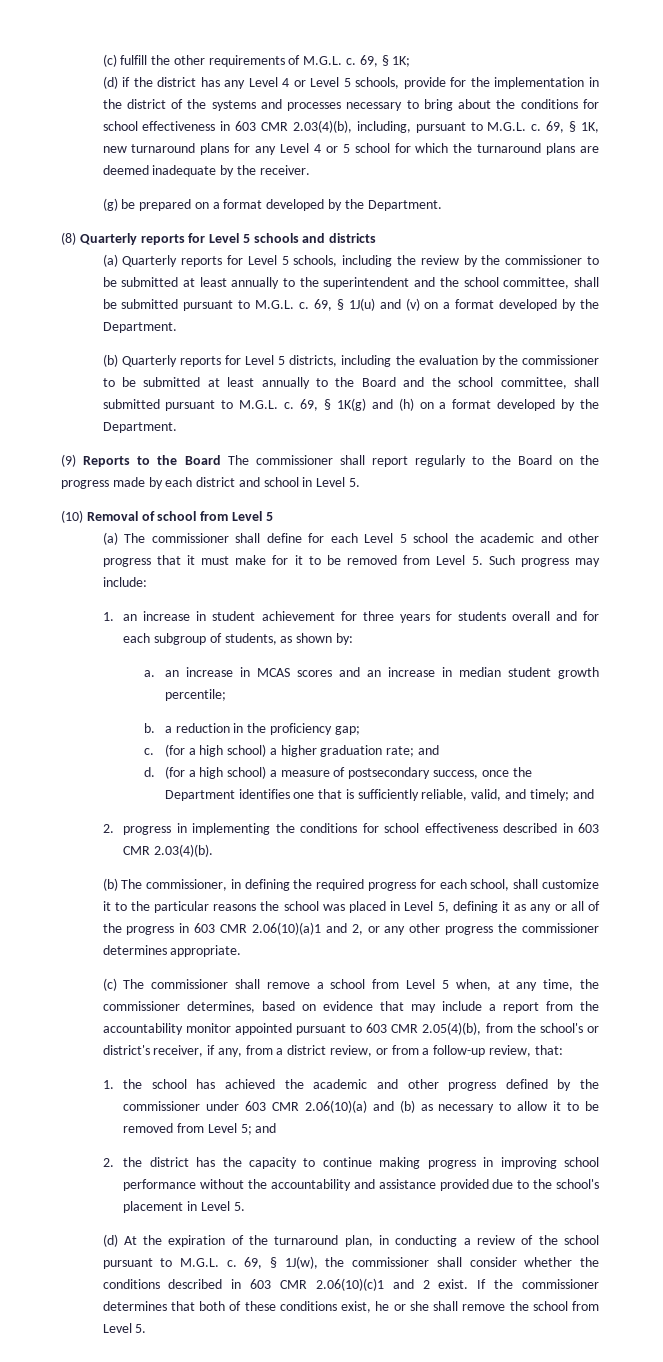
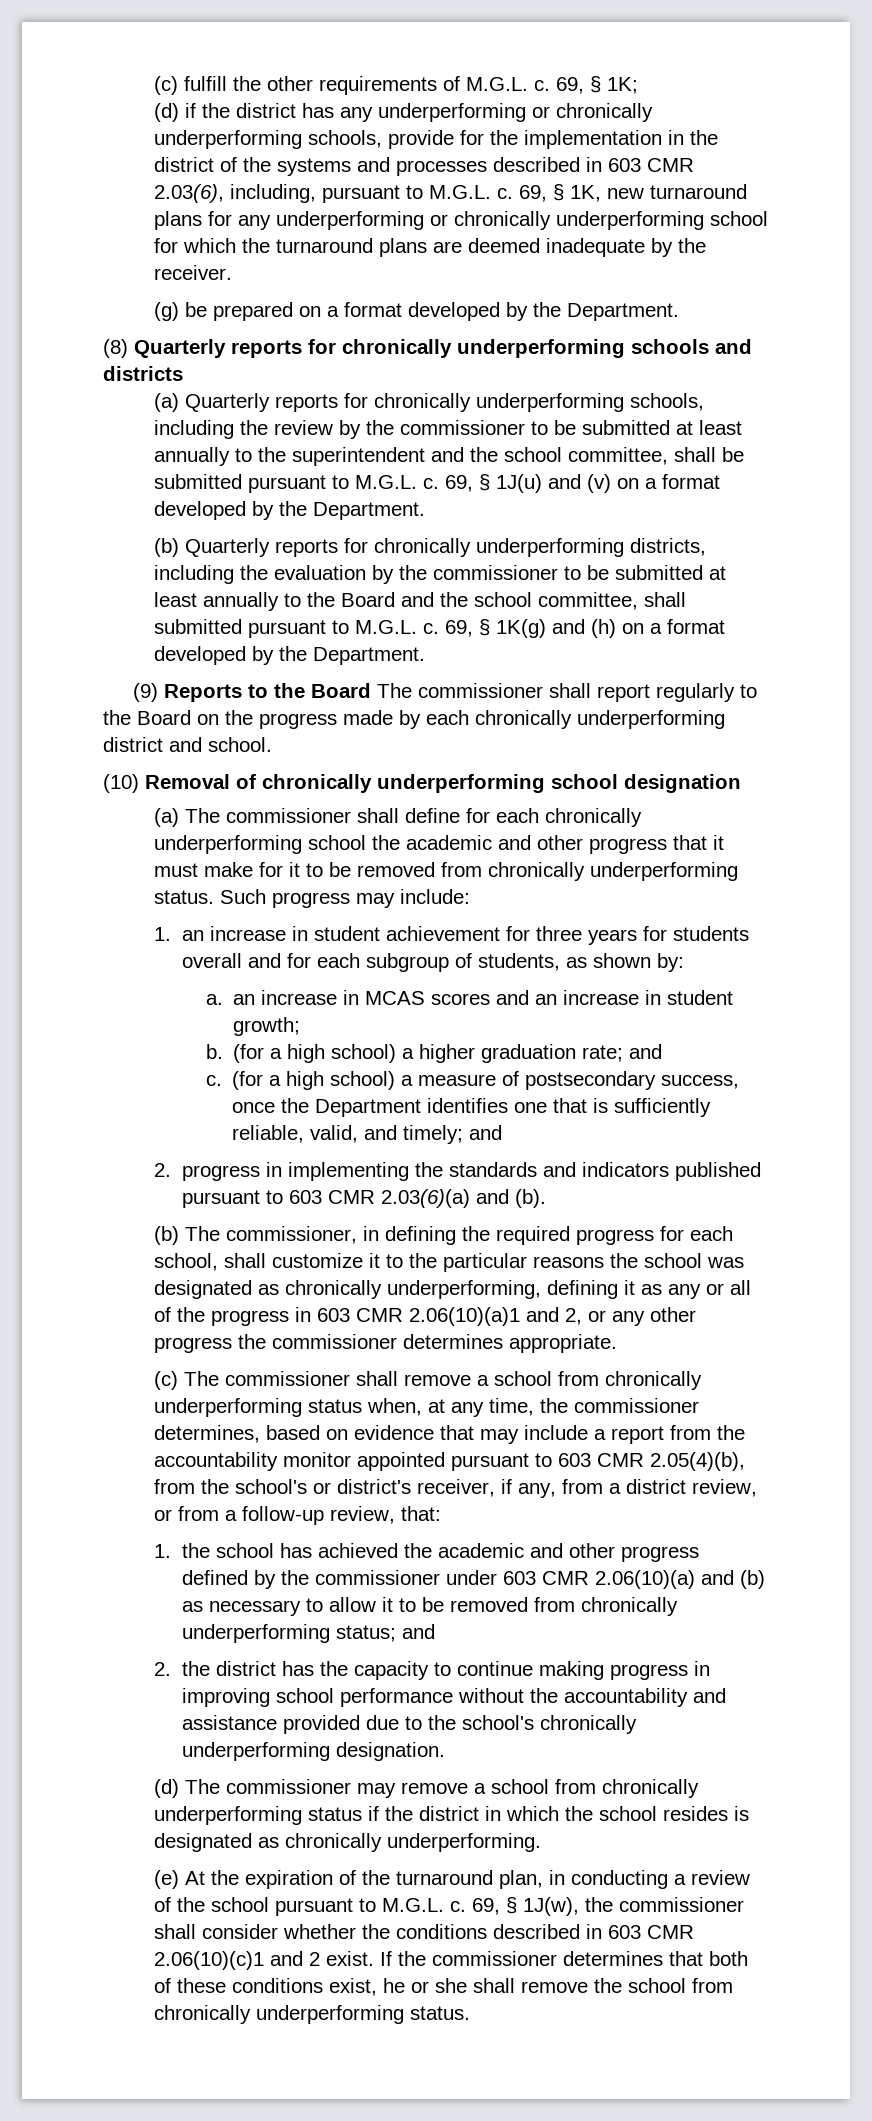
- (d) if the district has any Level 4 or Level 5 schools, provide for the implementation in the district of the systems and processes necessary to bring about the conditions for school effectiveness in 603 CMR 2.03(4)(b), including, pursuant to M.G.L. c.
+ (d) if the district has any underperforming or chronically underperforming schools, provide for the implementation in the district of the systems and processes described in 603 CMR 2.03(6), including, pursuant to M.G.L. c.
- 69, § 1K, new turnaround plans for any Level 4 or 5 school for which the turnaround plans are deemed inadequate by the receiver.
+ 69, § 1K, new turnaround plans for any underperforming or chronically underperforming school for which the turnaround plans are deemed inadequate by the receiver.
- (8) Quarterly reports for Level 5 schools and districts
+ (8) Quarterly reports for chronically underperforming schools and districts
- (a) Quarterly reports for Level 5 schools, including the review by the commissioner to be submitted at least annually to the superintendent and the school committee, shall be submitted pursuant to M.G.L. c.
+ (a) Quarterly reports for chronically underperforming schools, including the review by the commissioner to be submitted at least annually to the superintendent and the school committee, shall be submitted pursuant to M.G.L. c.
- (b) Quarterly reports for Level 5 districts, including the evaluation by the commissioner to be submitted at least annually to the Board and the school committee, shall submitted pursuant to M.G.L. c.
+ (b) Quarterly reports for chronically underperforming districts, including the evaluation by the commissioner to be submitted at least annually to the Board and the school committee, shall submitted pursuant to M.G.L. c.
- (9) Reports to the Board The commissioner shall report regularly to the Board on the progress made by each district and school in Level 5.
+ (9) Reports to the Board The commissioner shall report regularly to the Board on the progress made by each chronically underperforming district and school.
- (10) Removal of school from Level 5
+ (10) Removal of chronically underperforming school designation
- (a) The commissioner shall define for each Level 5 school the academic and other progress that it must make for it to be removed from Level 5. Such progress may include:
+ (a) The commissioner shall define for each chronically underperforming school the academic and other progress that it must make for it to be removed from chronically underperforming status. Such progress may include:
- a. an increase in MCAS scores and an increase in median student growth percentile;
- b. a reduction in the proficiency gap;
- c.
+ a. an increase in MCAS scores and an increase in student growth;
+ b.
  (for a high school) a higher graduation rate; and
- d.
+ c.
- 2. progress in implementing the conditions for school effectiveness described in 603 CMR 2.03(4)(b).
+ 2. progress in implementing the standards and indicators published pursuant to 603 CMR 2.03(6)(a) and (b).
- (b) The commissioner, in defining the required progress for each school, shall customize it to the particular reasons the school was placed in Level 5, defining it as any or all of the progress in 603 CMR 2.06(10)(a)1 and 2, or any other progress the commissioner determines appropriate.
+ (b) The commissioner, in defining the required progress for each school, shall customize it to the particular reasons the school was designated as chronically underperforming, defining it as any or all of the progress in 603 CMR 2.06(10)(a)1 and 2, or any other progress the commissioner determines appropriate.
- (c) The commissioner shall remove a school from Level 5 when, at any time, the commissioner determines, based on evidence that may include a report from the accountability monitor appointed pursuant to 603 CMR 2.05(4)(b), from the school's or district's receiver, if any, from a district review, or from a follow-up review, that:
+ (c) The commissioner shall remove a school from chronically underperforming status when, at any time, the commissioner determines, based on evidence that may include a report from the accountability monitor appointed pursuant to 603 CMR 2.05(4)(b), from the school's or district's receiver, if any, from a district review, or from a follow-up review, that:
- 1. the school has achieved the academic and other progress defined by the commissioner under 603 CMR 2.06(10)(a) and (b) as necessary to allow it to be removed from Level 5; and
+ 1. the school has achieved the academic and other progress defined by the commissioner under 603 CMR 2.06(10)(a) and (b) as necessary to allow it to be removed from chronically underperforming status; and
- 2. the district has the capacity to continue making progress in improving school performance without the accountability and assistance provided due to the school's placement in Level 5.
- (d) At the expiration of the turnaround plan, in conducting a review of the school pursuant to M.G.L. c.
+ 2. the district has the capacity to continue making progress in improving school performance without the accountability and assistance provided due to the school's chronically underperforming designation.
+ (d) The commissioner may remove a school from chronically underperforming status if the district in which the school resides is designated as chronically underperforming.
+ (e) At the expiration of the turnaround plan, in conducting a review of the school pursuant to M.G.L. c.
- If the commissioner determines that both of these conditions exist, he or she shall remove the school from Level 5.
+ If the commissioner determines that both of these conditions exist, he or she shall remove the school from chronically underperforming status.

